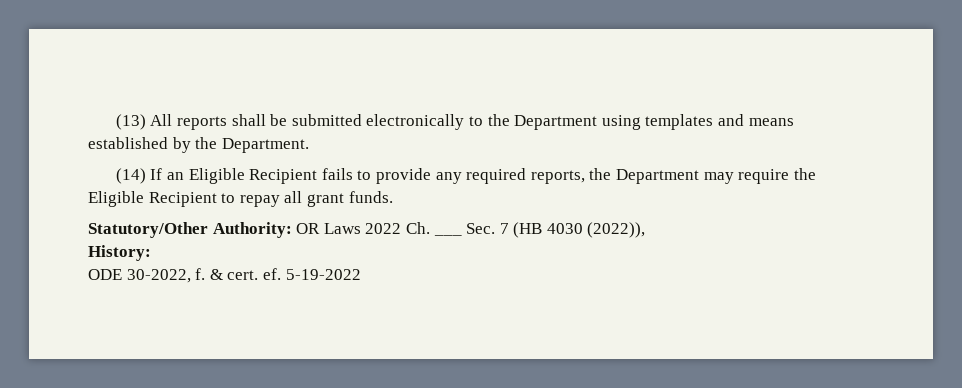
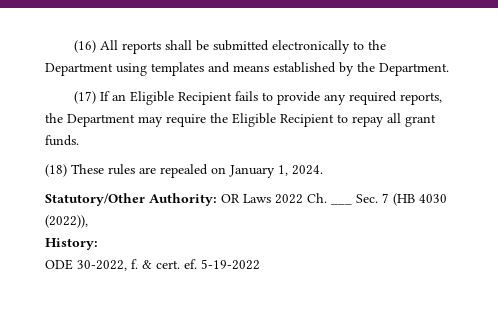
- (13) All reports shall be submitted electronically to the Department using templates and means established by the Department.
+ (16) All reports shall be submitted electronically to the Department using templates and means established by the Department.
- (14) If an Eligible Recipient fails to provide any required reports, the Department may require the Eligible Recipient to repay all grant funds.
+ (17) If an Eligible Recipient fails to provide any required reports, the Department may require the Eligible Recipient to repay all grant funds.
+ (18) These rules are repealed on January 1, 2024.

